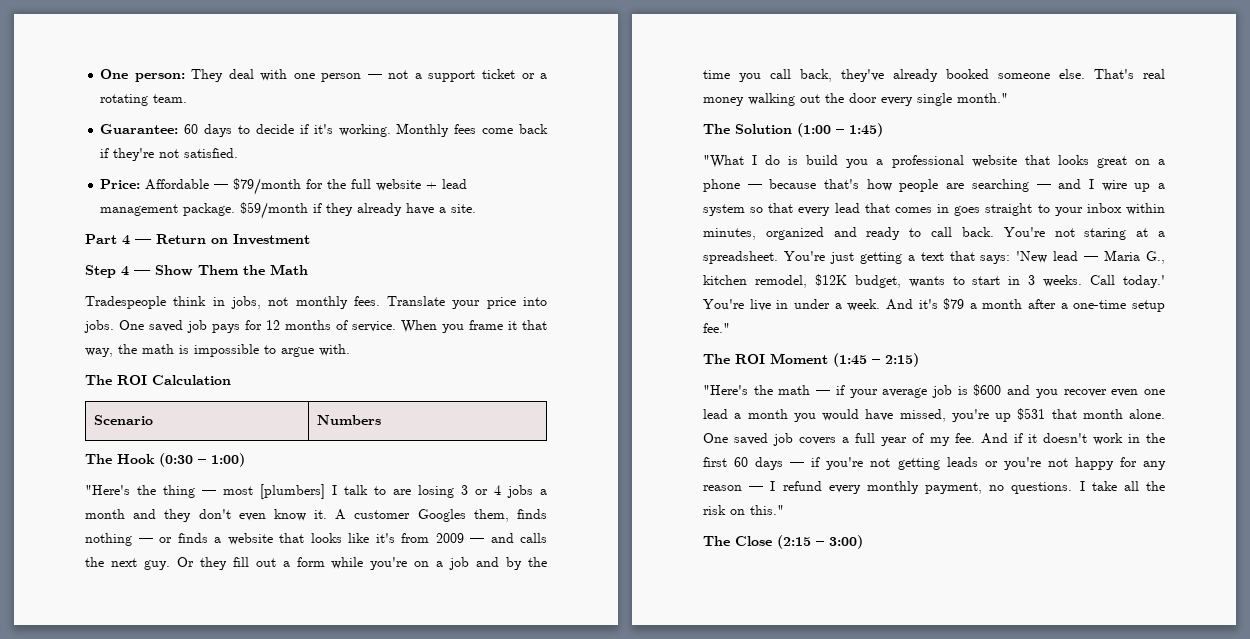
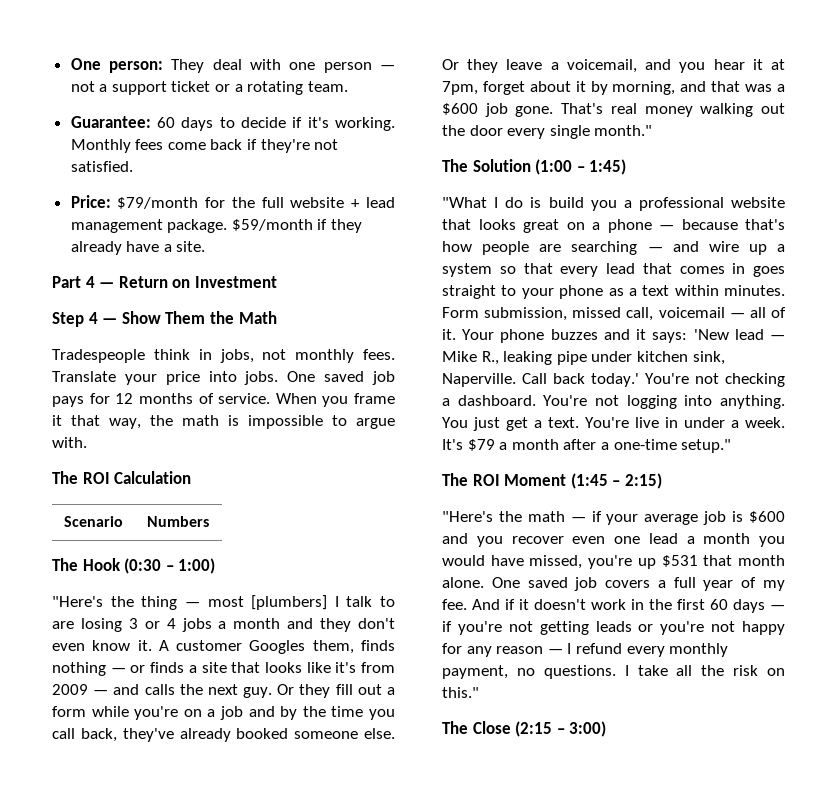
- Price: Affordable — $79/month for the full website + lead management package.
+ Price: $79/month for the full website + lead management package.
- A customer Googles them, finds nothing — or finds a website that looks like it's from 2009 — and calls the next guy.
+ A customer Googles them, finds nothing — or finds a site that looks like it's from 2009 — and calls the next guy.
+ Or they leave a voicemail, and you hear it at 7pm, forget about it by morning, and that was a $600 job gone.
- "What I do is build you a professional website that looks great on a phone — because that's how people are searching — and I wire up a system so that every lead that comes in goes straight to your inbox within minutes, organized and ready to call back. You're not staring at a spreadsheet. You're just getting a text that says: 'New lead — Maria G., kitchen remodel, $12K budget, wants to start in 3 weeks. Call today.'
+ "What I do is build you a professional website that looks great on a phone — because that's how people are searching — and wire up a system so that every lead that comes in goes straight to your phone as a text within minutes. Form submission, missed call, voicemail — all of it. Your phone buzzes and it says: 'New lead — Mike R., leaking pipe under kitchen sink, Naperville. Call back today.' You're not checking a dashboard. You're not logging into anything. You just get a text.
- And it's $79 a month after a one-time setup fee."
+ It's $79 a month after a one-time setup."

